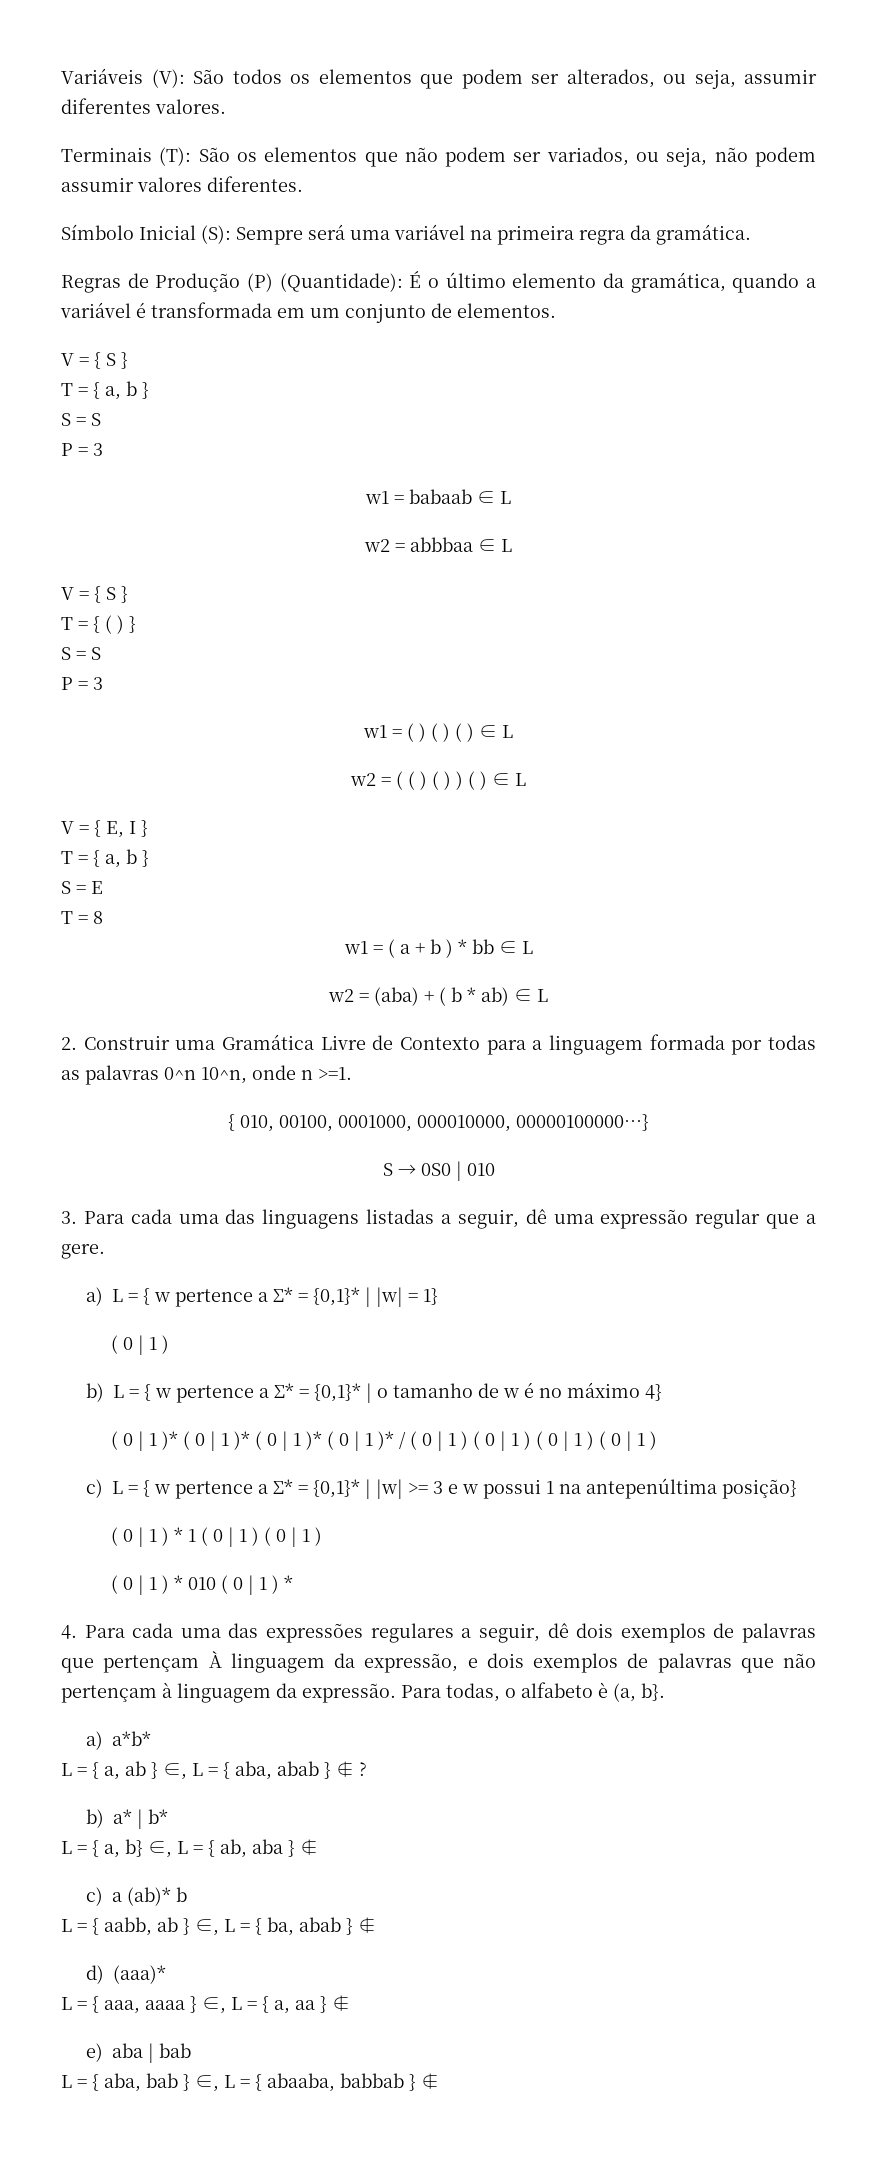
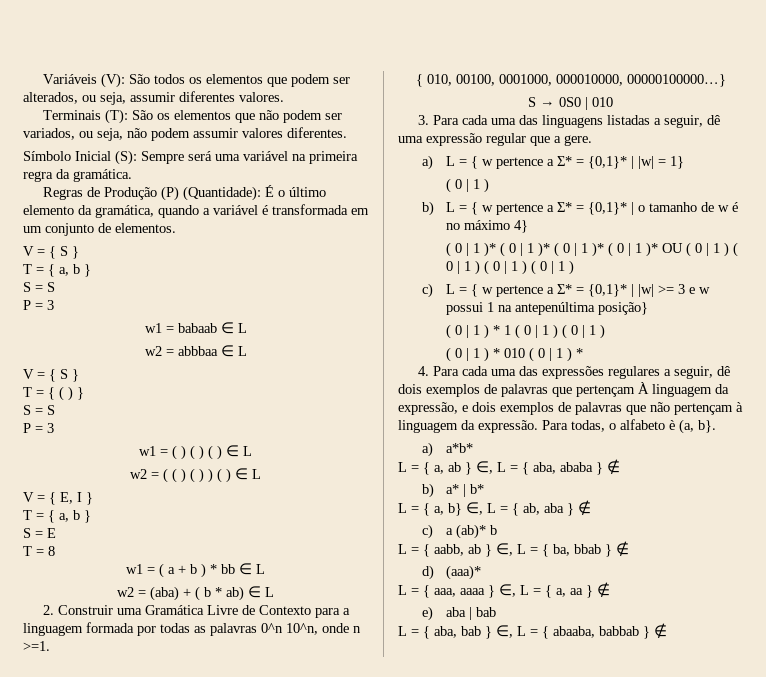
- ( 0 | 1 )* ( 0 | 1 )* ( 0 | 1 )* ( 0 | 1 )* / ( 0 | 1 ) ( 0 | 1 ) ( 0 | 1 ) ( 0 | 1 )
+ ( 0 | 1 )* ( 0 | 1 )* ( 0 | 1 )* ( 0 | 1 )* OU ( 0 | 1 ) ( 0 | 1 ) ( 0 | 1 ) ( 0 | 1 )
- L = { a, ab } ∈, L = { aba, abab } ∉ ?
+ L = { a, ab } ∈, L = { aba, ababa } ∉
- L = { aabb, ab } ∈, L = { ba, abab } ∉
+ L = { aabb, ab } ∈, L = { ba, bbab } ∉

